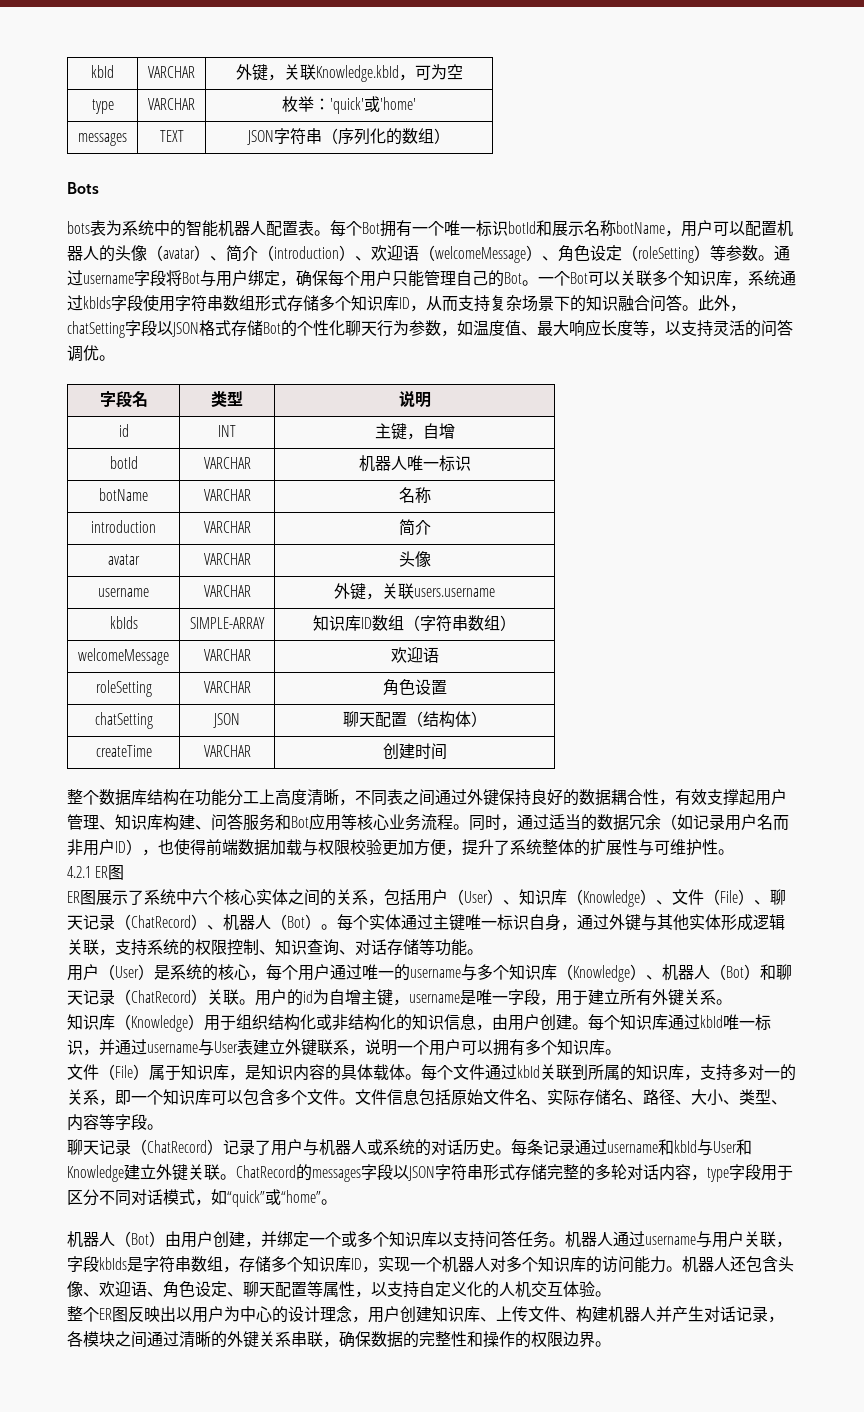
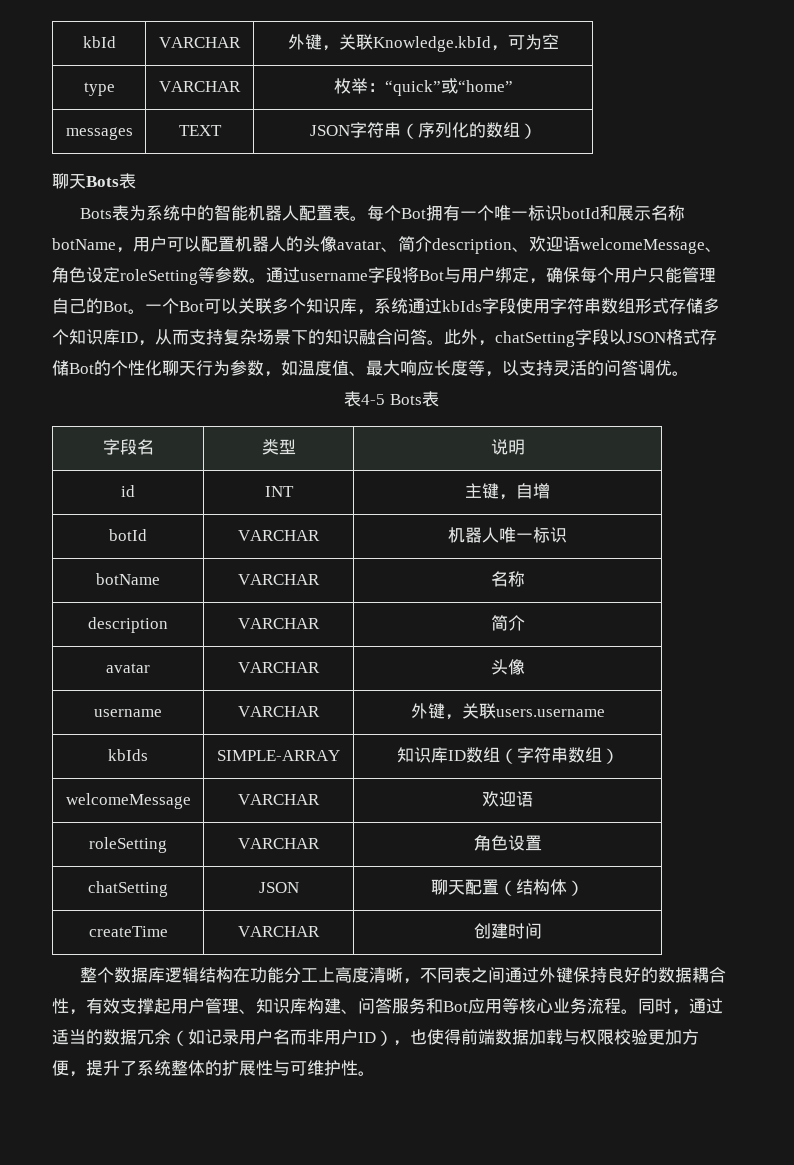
- type | VARCHAR | 枚举：'quick'或'home'
+ type | VARCHAR | 枚举：“quick”或“home”
- Bots
- bots表为系统中的智能机器人配置表。
+ 聊天Bots表
+ Bots表为系统中的智能机器人配置表。
- 每个Bot拥有一个唯一标识botId和展示名称botName，用户可以配置机器人的头像（avatar）、简介（introduction）、欢迎语（welcomeMessage）、角色设定（roleSetting）等参数。
+ 每个Bot拥有一个唯一标识botId和展示名称botName，用户可以配置机器人的头像avatar、简介description、欢迎语welcomeMessage、角色设定roleSetting等参数。
+ 表4-5 Bots表
- introduction | VARCHAR | 简介
+ description | VARCHAR | 简介
- 整个数据库结构在功能分工上高度清晰，不同表之间通过外键保持良好的数据耦合性，有效支撑起用户管理、知识库构建、问答服务和Bot应用等核心业务流程。
+ 整个数据库逻辑结构在功能分工上高度清晰，不同表之间通过外键保持良好的数据耦合性，有效支撑起用户管理、知识库构建、问答服务和Bot应用等核心业务流程。
- 4.2.1 ER图
- ER图展示了系统中六个核心实体之间的关系，包括用户（User）、知识库（Knowledge）、文件（File）、聊天记录（ChatRecord）、机器人（Bot）。每个实体通过主键唯一标识自身，通过外键与其他实体形成逻辑关联，支持系统的权限控制、知识查询、对话存储等功能。
- 用户（User）是系统的核心，每个用户通过唯一的username与多个知识库（Knowledge）、机器人（Bot）和聊天记录（ChatRecord）关联。用户的id为自增主键，username是唯一字段，用于建立所有外键关系。
- 知识库（Knowledge）用于组织结构化或非结构化的知识信息，由用户创建。每个知识库通过kbId唯一标识，并通过username与User表建立外键联系，说明一个用户可以拥有多个知识库。
- 文件（File）属于知识库，是知识内容的具体载体。每个文件通过kbId关联到所属的知识库，支持多对一的关系，即一个知识库可以包含多个文件。文件信息包括原始文件名、实际存储名、路径、大小、类型、内容等字段。
- 聊天记录（ChatRecord）记录了用户与机器人或系统的对话历史。每条记录通过username和kbId与User和Knowledge建立外键关联。ChatRecord的messages字段以JSON字符串形式存储完整的多轮对话内容，type字段用于区分不同对话模式，如“quick”或“home”。
- 机器人（Bot）由用户创建，并绑定一个或多个知识库以支持问答任务。机器人通过username与用户关联，字段kbIds是字符串数组，存储多个知识库ID，实现一个机器人对多个知识库的访问能力。机器人还包含头像、欢迎语、角色设定、聊天配置等属性，以支持自定义化的人机交互体验。
- 整个ER图反映出以用户为中心的设计理念，用户创建知识库、上传文件、构建机器人并产生对话记录，各模块之间通过清晰的外键关系串联，确保数据的完整性和操作的权限边界。

